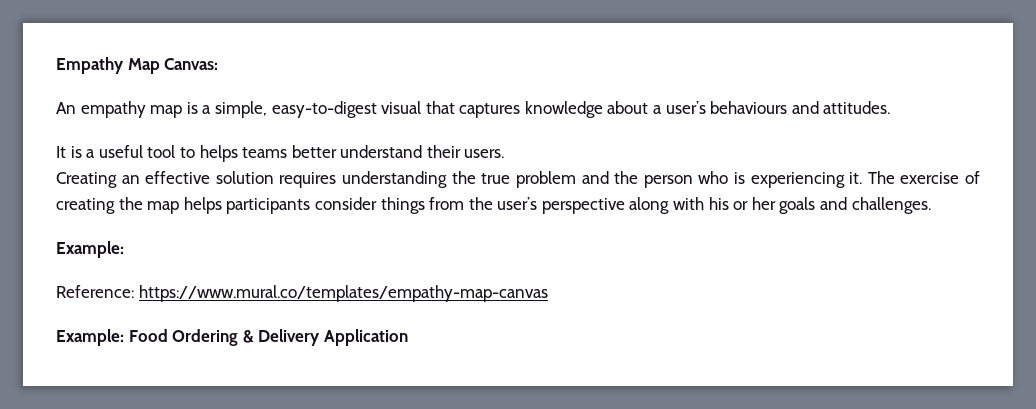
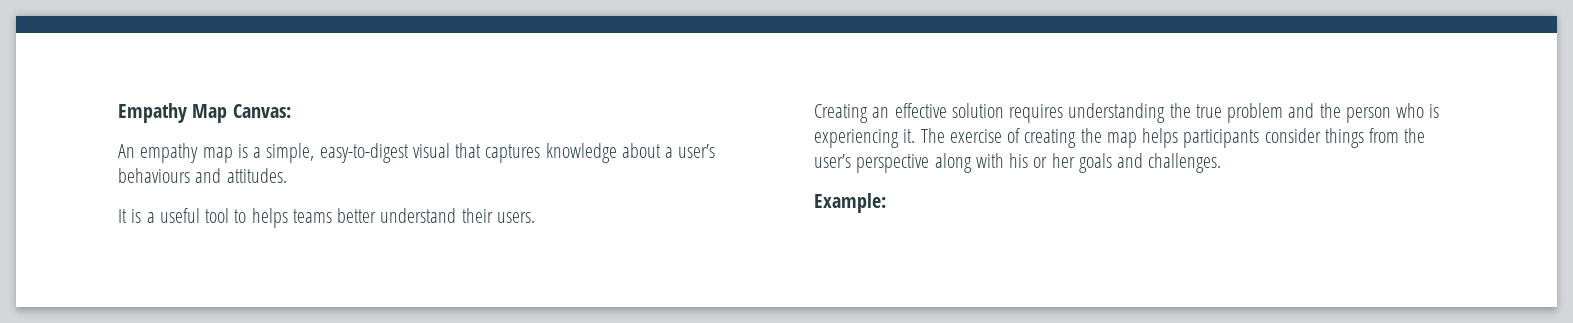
- Reference: https://www.mural.co/templates/empathy-map-canvas
- Example: Food Ordering & Delivery Application

